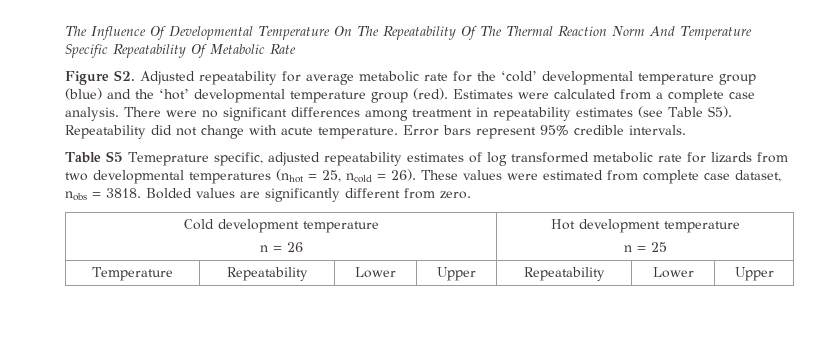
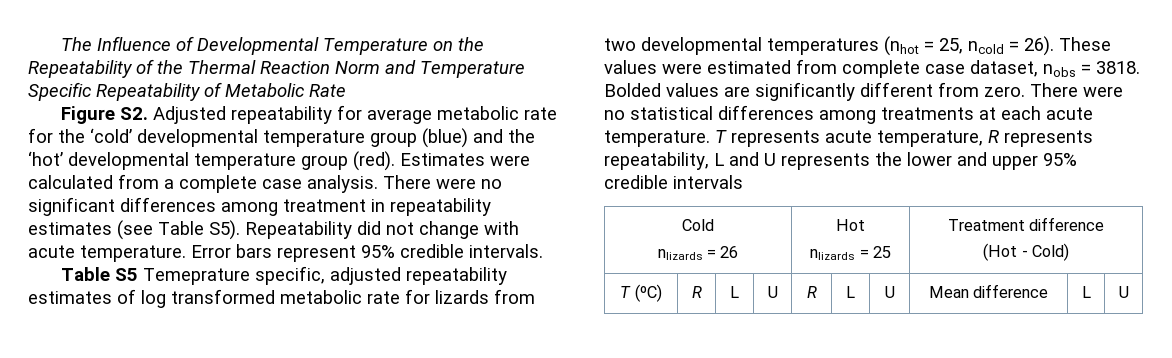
- The Influence Of Developmental Temperature On The Repeatability Of The Thermal Reaction Norm And Temperature Specific Repeatability Of Metabolic Rate
+ The Influence of Developmental Temperature on the Repeatability of the Thermal Reaction Norm and Temperature Specific Repeatability of Metabolic Rate
- Bolded values are significantly different from zero.
- Cold development temperature
- n = 26 | Hot development temperature
- n = 25
- Temperature | Repeatability | Lower | Upper | Repeatability | Lower | Upper
+ Bolded values are significantly different from zero. There were no statistical differences among treatments at each acute temperature. T represents acute temperature, R represents repeatability, L and U represents the lower and upper 95% credible intervals
+ Cold
+ nlizards = 26 | Hot
+ nlizards = 25 | Treatment difference
+ (Hot - Cold)
+ T (ºC) | R | L | U | R | L | U | Mean difference | L | U

